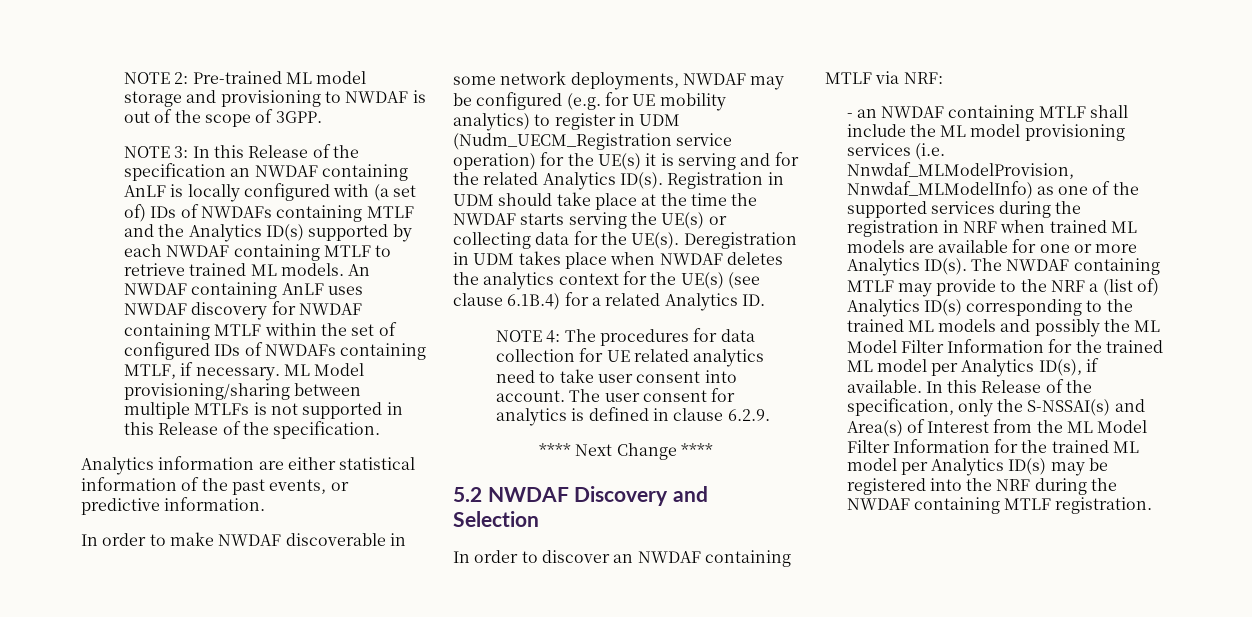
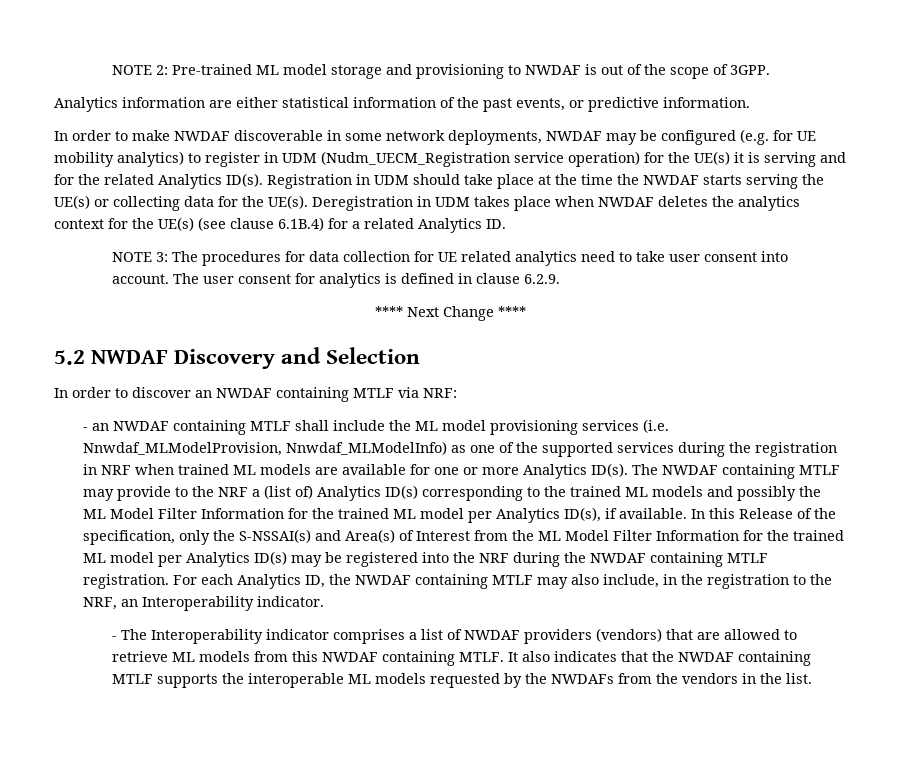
- NOTE 3: In this Release of the specification an NWDAF containing AnLF is locally configured with (a set of) IDs of NWDAFs containing MTLF and the Analytics ID(s) supported by each NWDAF containing MTLF to retrieve trained ML models. An NWDAF containing AnLF uses NWDAF discovery for NWDAF containing MTLF within the set of configured IDs of NWDAFs containing MTLF, if necessary. ML Model provisioning/sharing between multiple MTLFs is not supported in this Release of the specification.
- NOTE 4: The procedures for data collection for UE related analytics need to take user consent into account.
+ NOTE 3: The procedures for data collection for UE related analytics need to take user consent into account.
+ For each Analytics ID, the NWDAF containing MTLF may also include, in the registration to the NRF, an Interoperability indicator.
+ - The Interoperability indicator comprises a list of NWDAF providers (vendors) that are allowed to retrieve ML models from this NWDAF containing MTLF. It also indicates that the NWDAF containing MTLF supports the interoperable ML models requested by the NWDAFs from the vendors in the list.

